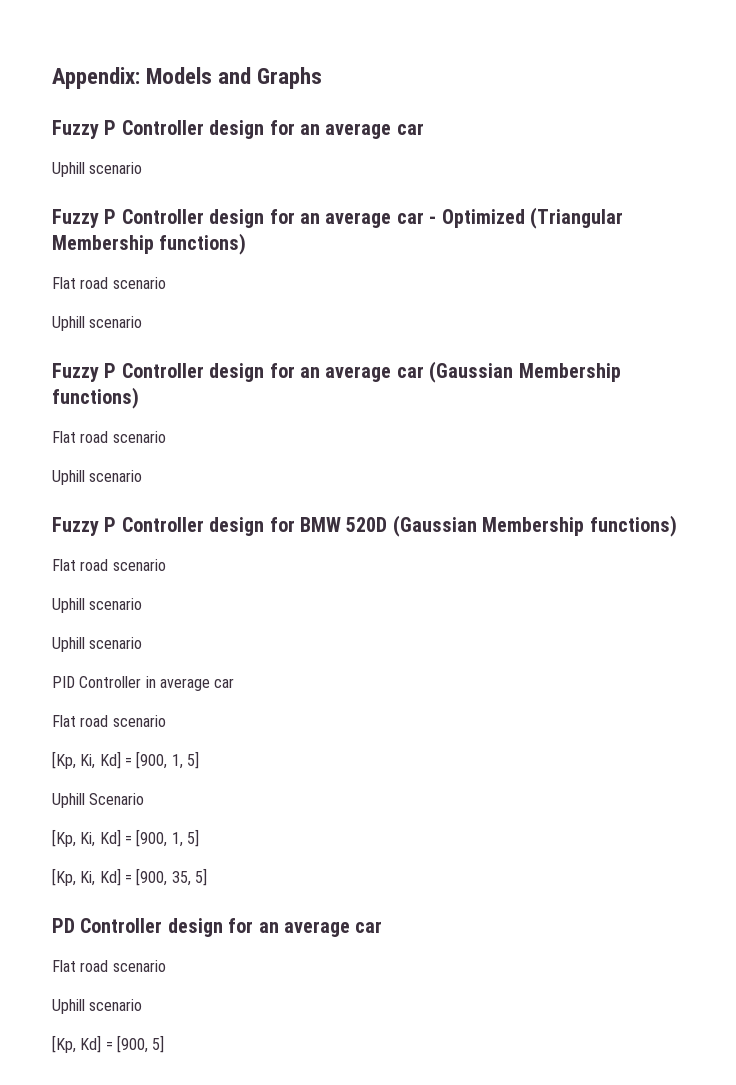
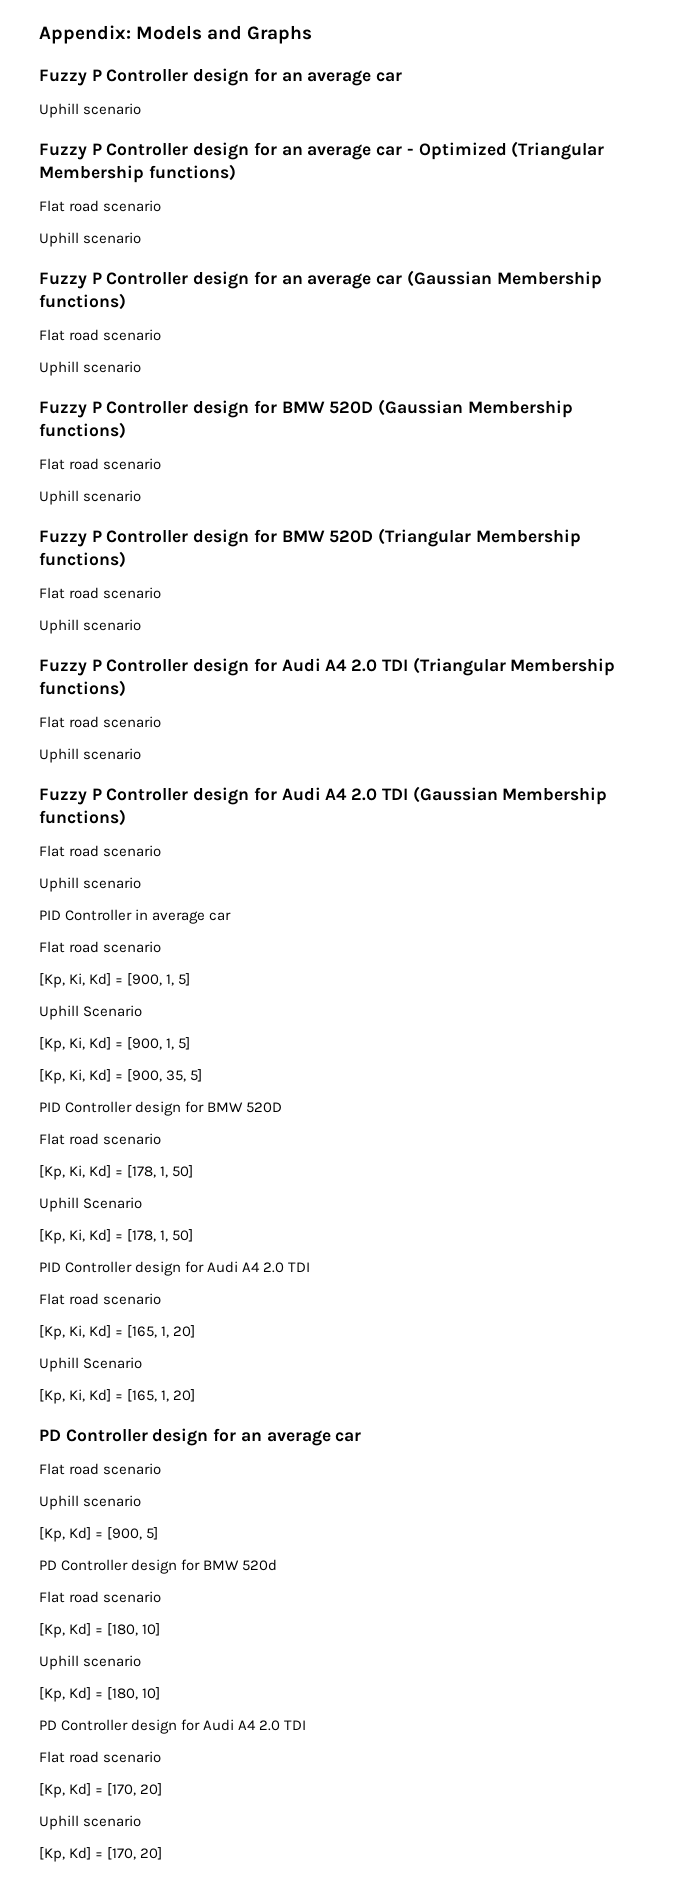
+ Fuzzy P Controller design for BMW 520D (Triangular Membership functions)
+ Flat road scenario
+ Uphill scenario
+ Fuzzy P Controller design for Audi A4 2.0 TDI (Triangular Membership functions)
+ Flat road scenario
+ Uphill scenario
+ Fuzzy P Controller design for Audi A4 2.0 TDI (Gaussian Membership functions)
+ Flat road scenario
+ PID Controller design for BMW 520D
+ Flat road scenario
+ [Kp, Ki, Kd] = [178, 1, 50]
+ Uphill Scenario
+ [Kp, Ki, Kd] = [178, 1, 50]
+ PID Controller design for Audi A4 2.0 TDI
+ Flat road scenario
+ [Kp, Ki, Kd] = [165, 1, 20]
+ Uphill Scenario
+ [Kp, Ki, Kd] = [165, 1, 20]
+ PD Controller design for BMW 520d
+ Flat road scenario
+ [Kp, Kd] = [180, 10]
+ Uphill scenario
+ [Kp, Kd] = [180, 10]
+ PD Controller design for Audi A4 2.0 TDI
+ Flat road scenario
+ [Kp, Kd] = [170, 20]
+ Uphill scenario
+ [Kp, Kd] = [170, 20]

